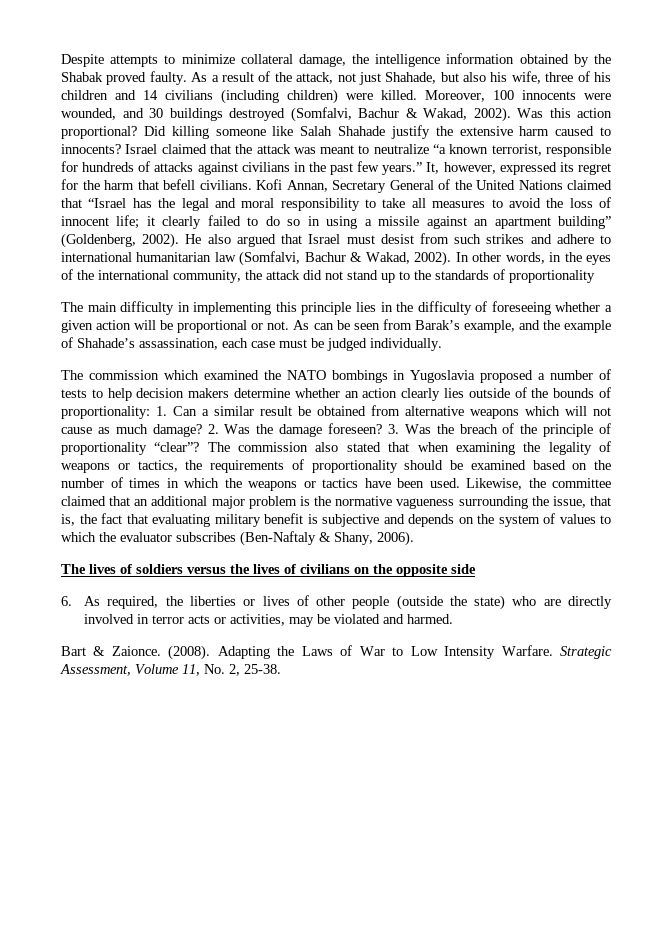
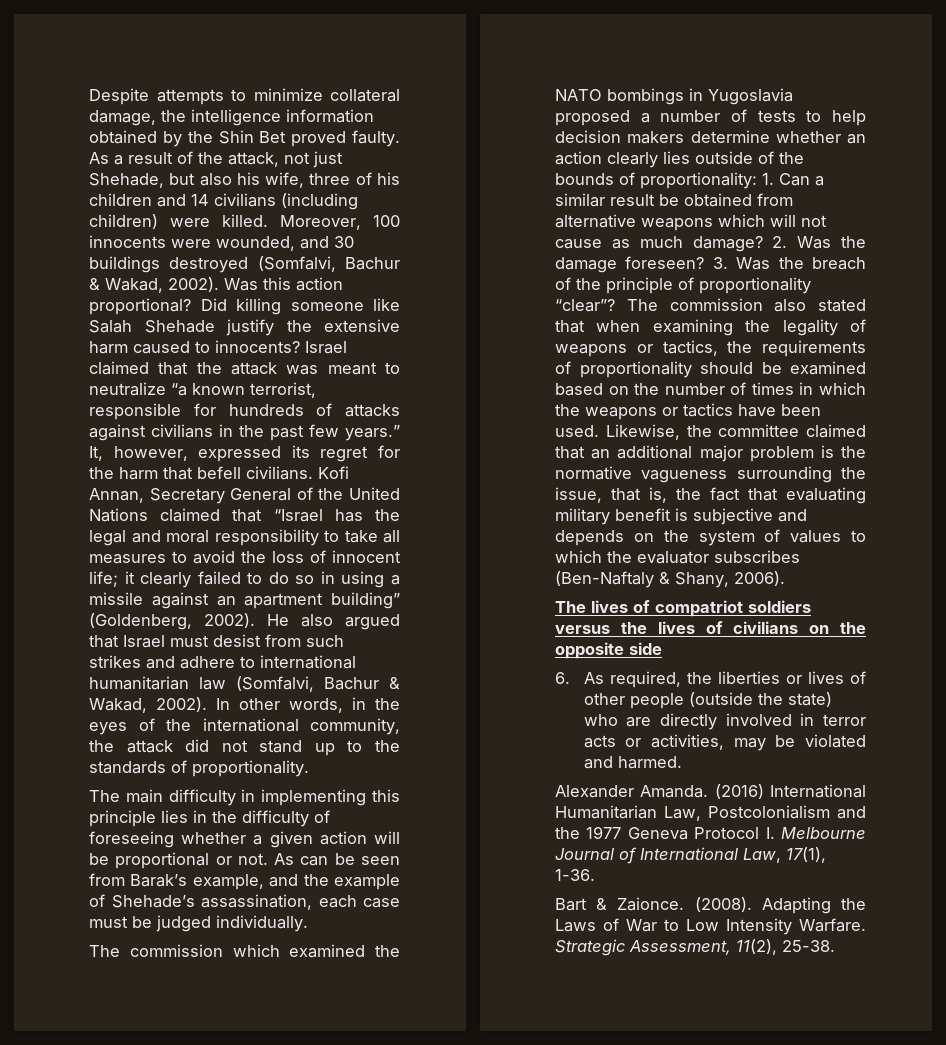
- Despite attempts to minimize collateral damage, the intelligence information obtained by the Shabak proved faulty.
+ Despite attempts to minimize collateral damage, the intelligence information obtained by the Shin Bet proved faulty.
- As a result of the attack, not just Shahade, but also his wife, three of his children and 14 civilians (including children) were killed.
+ As a result of the attack, not just Shehade, but also his wife, three of his children and 14 civilians (including children) were killed.
- Did killing someone like Salah Shahade justify the extensive harm caused to innocents?
+ Did killing someone like Salah Shehade justify the extensive harm caused to innocents?
- In other words, in the eyes of the international community, the attack did not stand up to the standards of proportionality
+ In other words, in the eyes of the international community, the attack did not stand up to the standards of proportionality.
- As can be seen from Barak’s example, and the example of Shahade’s assassination, each case must be judged individually.
+ As can be seen from Barak’s example, and the example of Shehade’s assassination, each case must be judged individually.
- The lives of soldiers versus the lives of civilians on the opposite side
+ The lives of compatriot soldiers versus the lives of civilians on the opposite side
+ Alexander Amanda. (2016) International Humanitarian Law, Postcolonialism and the 1977 Geneva Protocol I. Melbourne Journal of International Law, 17(1), 1-36.
- Strategic Assessment, Volume 11, No. 2, 25-38.
+ Strategic Assessment, 11(2), 25-38.

